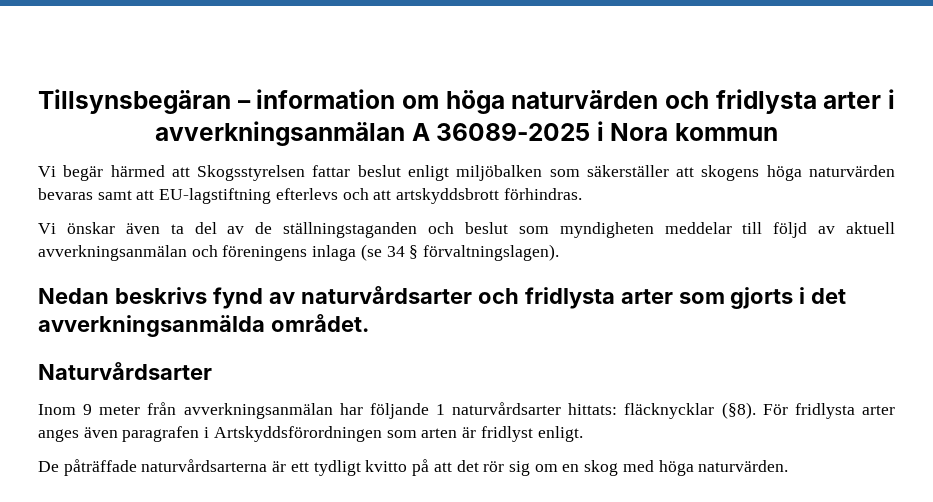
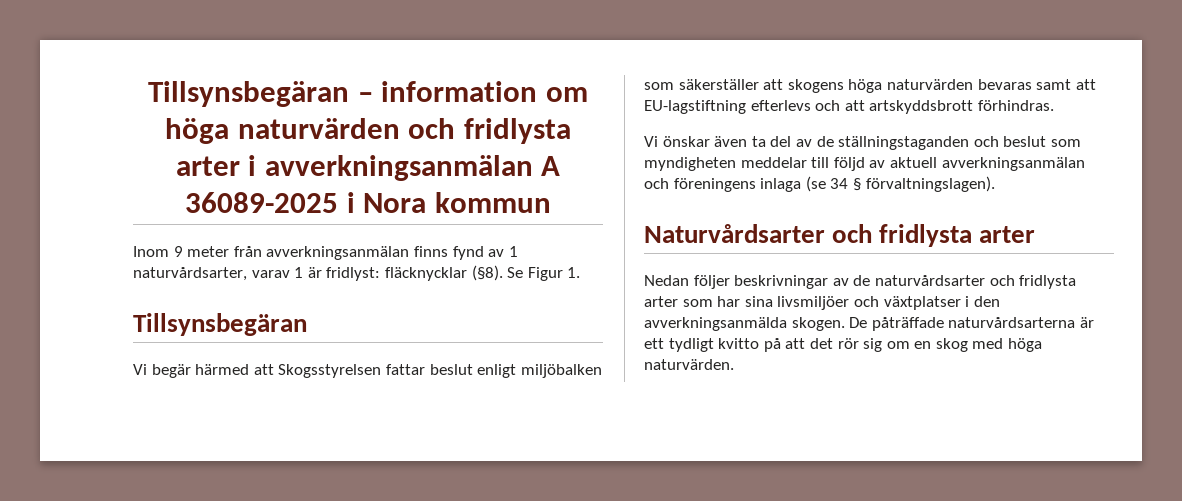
+ Inom 9 meter från avverkningsanmälan finns fynd av 1 naturvårdsarter, varav 1 är fridlyst: fläcknycklar (§8). Se Figur 1.
+ Tillsynsbegäran
- Nedan beskrivs fynd av naturvårdsarter och fridlysta arter som gjorts i det avverkningsanmälda området.
- Naturvårdsarter
- Inom 9 meter från avverkningsanmälan har följande 1 naturvårdsarter hittats: fläcknycklar (§8). För fridlysta arter anges även paragrafen i Artskyddsförordningen som arten är fridlyst enligt.
- De påträffade naturvårdsarterna är ett tydligt kvitto på att det rör sig om en skog med höga naturvärden.
+ Naturvårdsarter och fridlysta arter
+ Nedan följer beskrivningar av de naturvårdsarter och fridlysta arter som har sina livsmiljöer och växtplatser i den avverkningsanmälda skogen. De påträffade naturvårdsarterna är ett tydligt kvitto på att det rör sig om en skog med höga naturvärden.

